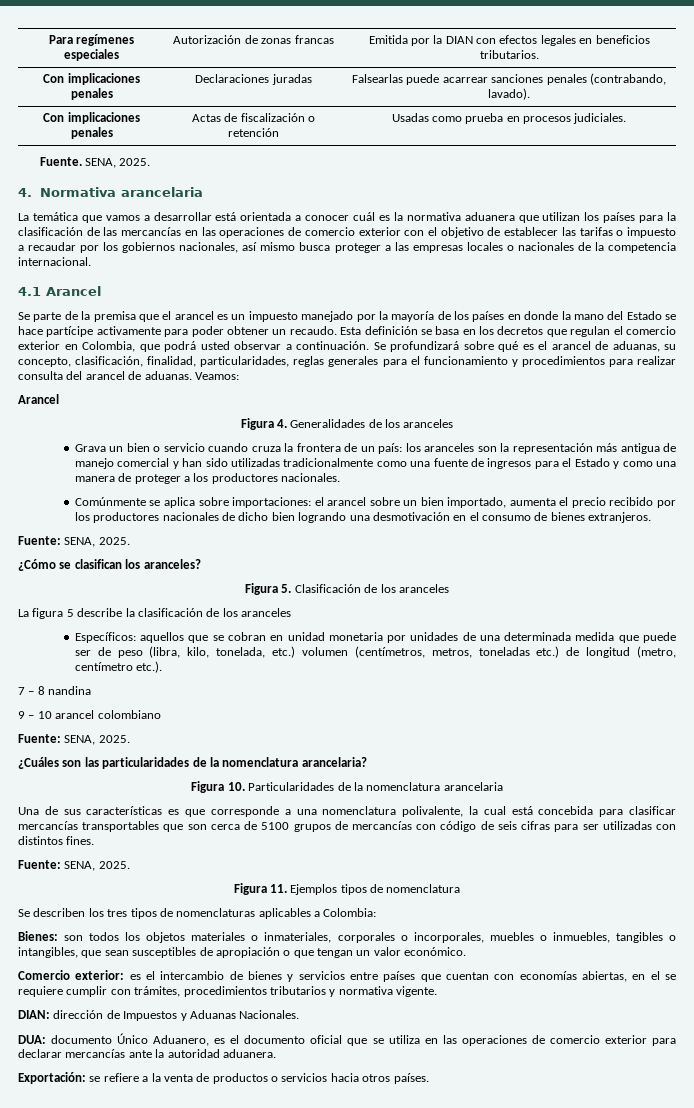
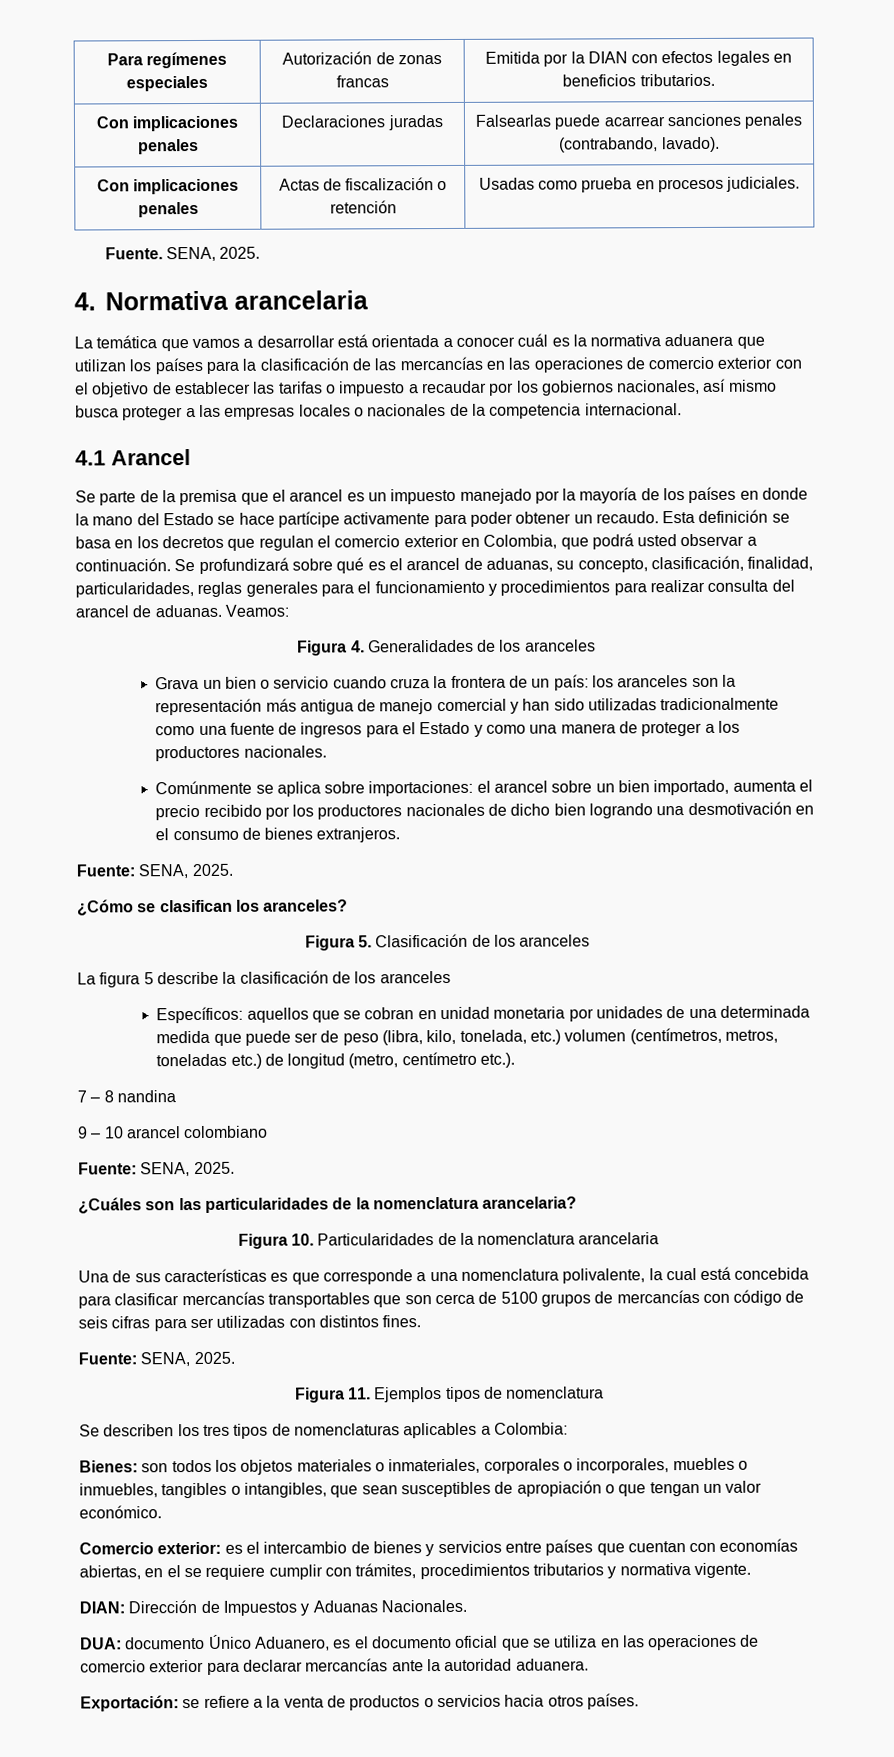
  Veamos:
- Arancel
- DIAN: dirección de Impuestos y Aduanas Nacionales.
+ DIAN: Dirección de Impuestos y Aduanas Nacionales.

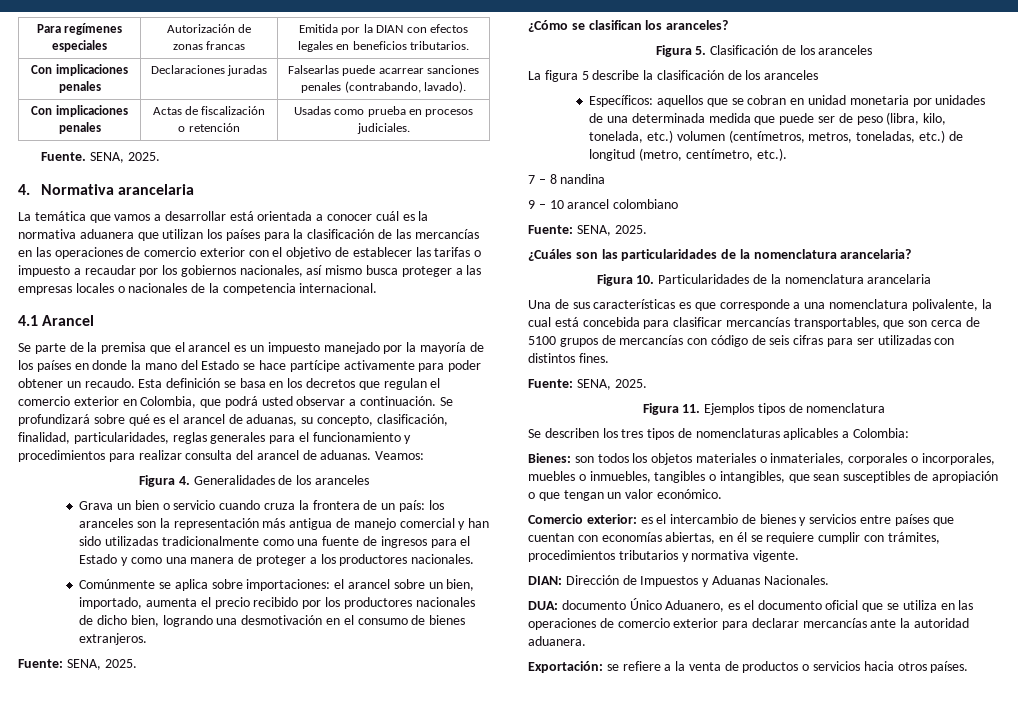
- Comúnmente se aplica sobre importaciones: el arancel sobre un bien importado, aumenta el precio recibido por los productores nacionales de dicho bien logrando una desmotivación en el consumo de bienes extranjeros.
+ Comúnmente se aplica sobre importaciones: el arancel sobre un bien, importado, aumenta el precio recibido por los productores nacionales de dicho bien, logrando una desmotivación en el consumo de bienes extranjeros.
- Específicos: aquellos que se cobran en unidad monetaria por unidades de una determinada medida que puede ser de peso (libra, kilo, tonelada, etc.) volumen (centímetros, metros, toneladas etc.) de longitud (metro, centímetro etc.).
+ Específicos: aquellos que se cobran en unidad monetaria por unidades de una determinada medida que puede ser de peso (libra, kilo, tonelada, etc.) volumen (centímetros, metros, toneladas, etc.) de longitud (metro, centímetro, etc.).
- Una de sus características es que corresponde a una nomenclatura polivalente, la cual está concebida para clasificar mercancías transportables que son cerca de 5100 grupos de mercancías con código de seis cifras para ser utilizadas con distintos fines.
+ Una de sus características es que corresponde a una nomenclatura polivalente, la cual está concebida para clasificar mercancías transportables, que son cerca de 5100 grupos de mercancías con código de seis cifras para ser utilizadas con distintos fines.
- Comercio exterior: es el intercambio de bienes y servicios entre países que cuentan con economías abiertas, en el se requiere cumplir con trámites, procedimientos tributarios y normativa vigente.
+ Comercio exterior: es el intercambio de bienes y servicios entre países que cuentan con economías abiertas, en él se requiere cumplir con trámites, procedimientos tributarios y normativa vigente.

